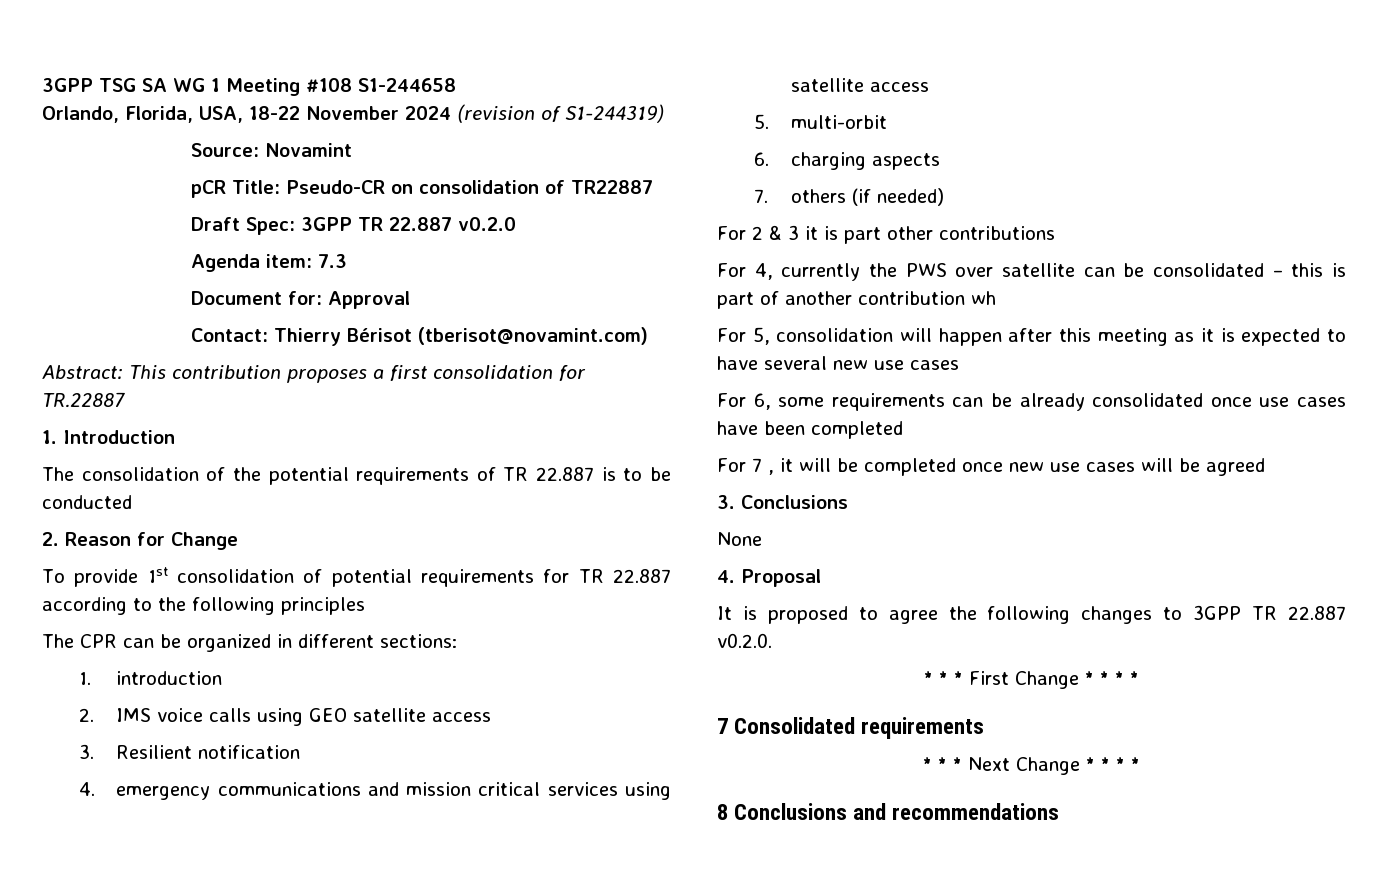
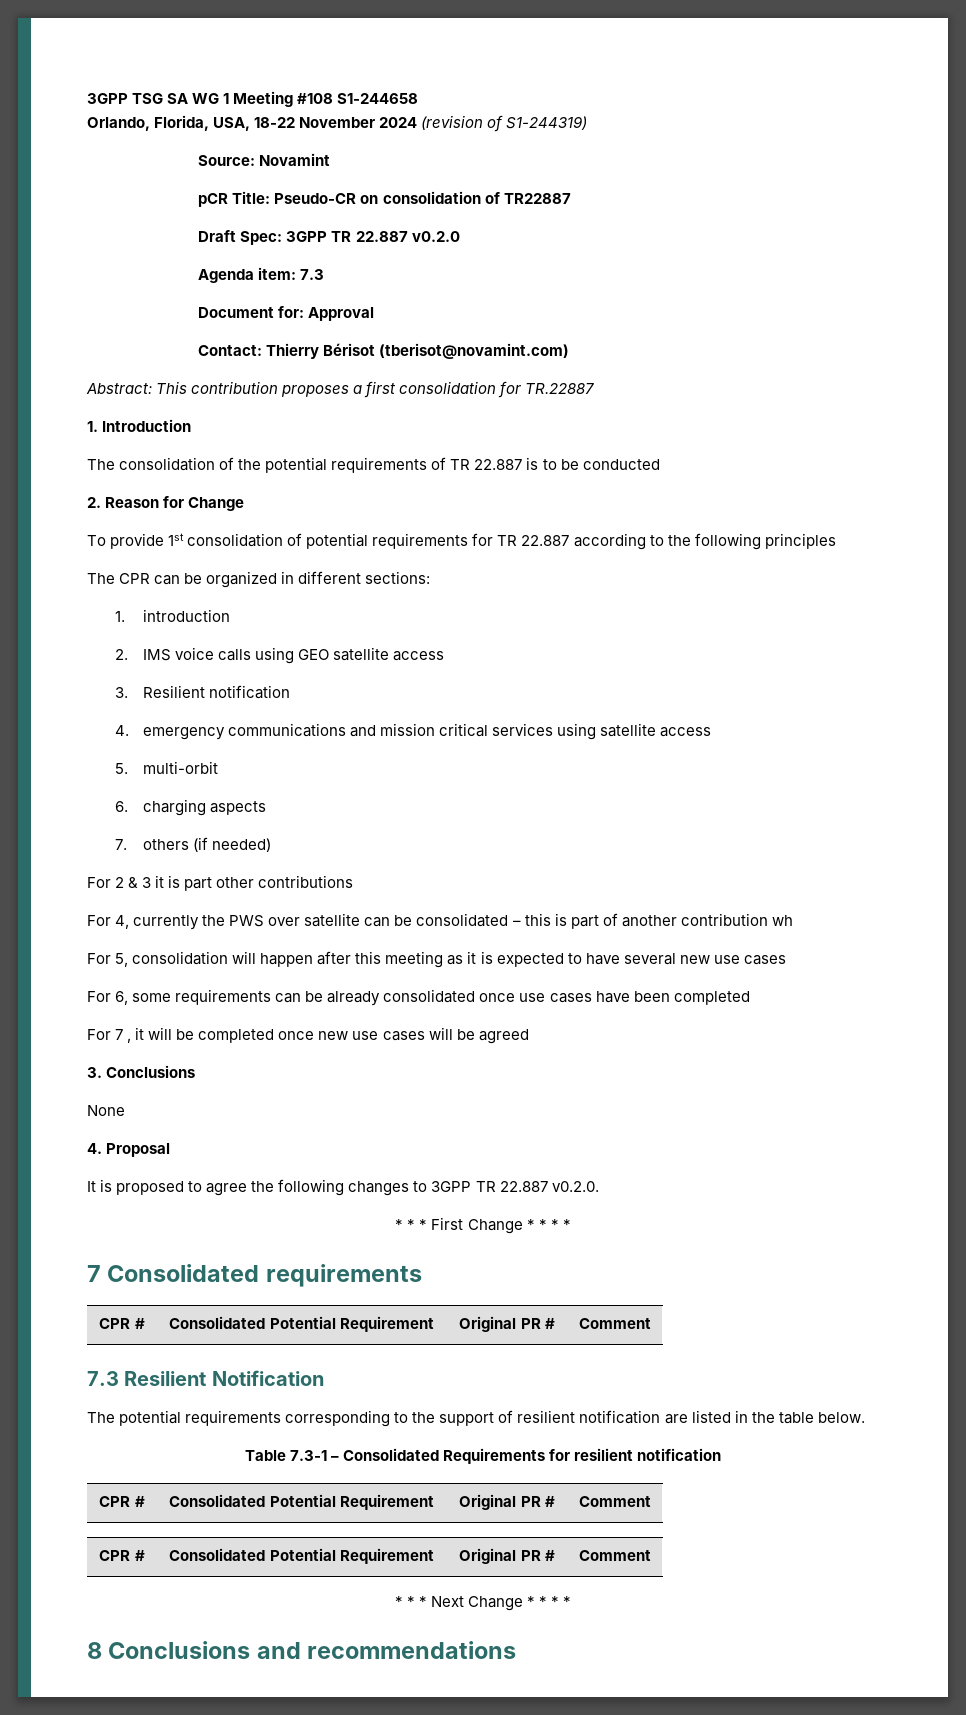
  7 Consolidated requirements
+ CPR # | Consolidated Potential Requirement | Original PR # | Comment
+ 7.3 Resilient Notification
+ The potential requirements corresponding to the support of resilient notification are listed in the table below.
+ Table 7.3-1 – Consolidated Requirements for resilient notification
+ CPR # | Consolidated Potential Requirement | Original PR # | Comment
+ CPR # | Consolidated Potential Requirement | Original PR # | Comment

